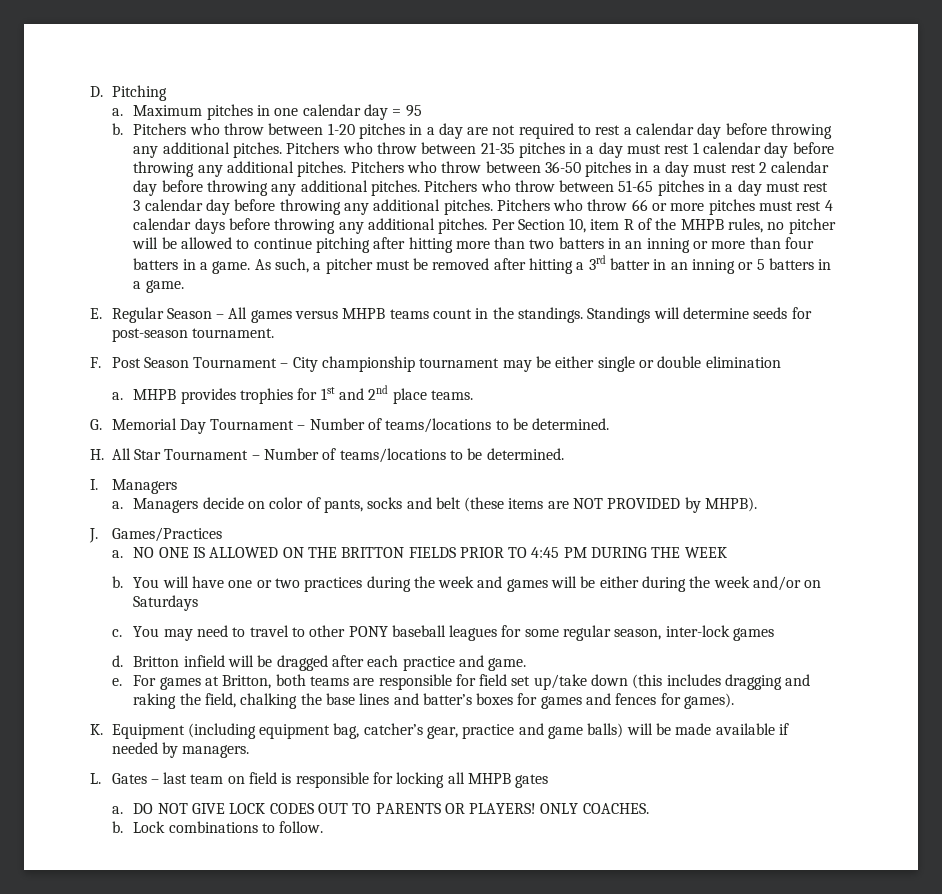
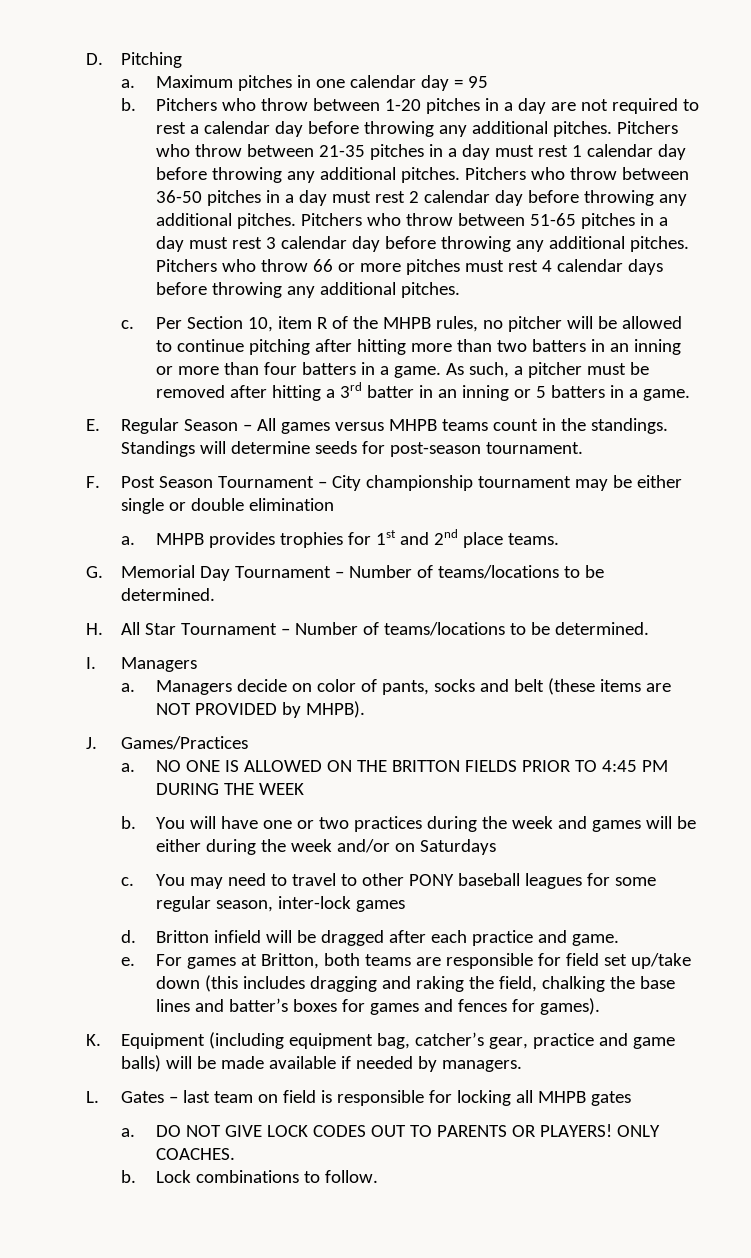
- Pitchers who throw 66 or more pitches must rest 4 calendar days before throwing any additional pitches. Per Section 10, item R of the MHPB rules, no pitcher will be allowed to continue pitching after hitting more than two batters in an inning or more than four batters in a game.
+ Pitchers who throw 66 or more pitches must rest 4 calendar days before throwing any additional pitches.
+ c. Per Section 10, item R of the MHPB rules, no pitcher will be allowed to continue pitching after hitting more than two batters in an inning or more than four batters in a game.

